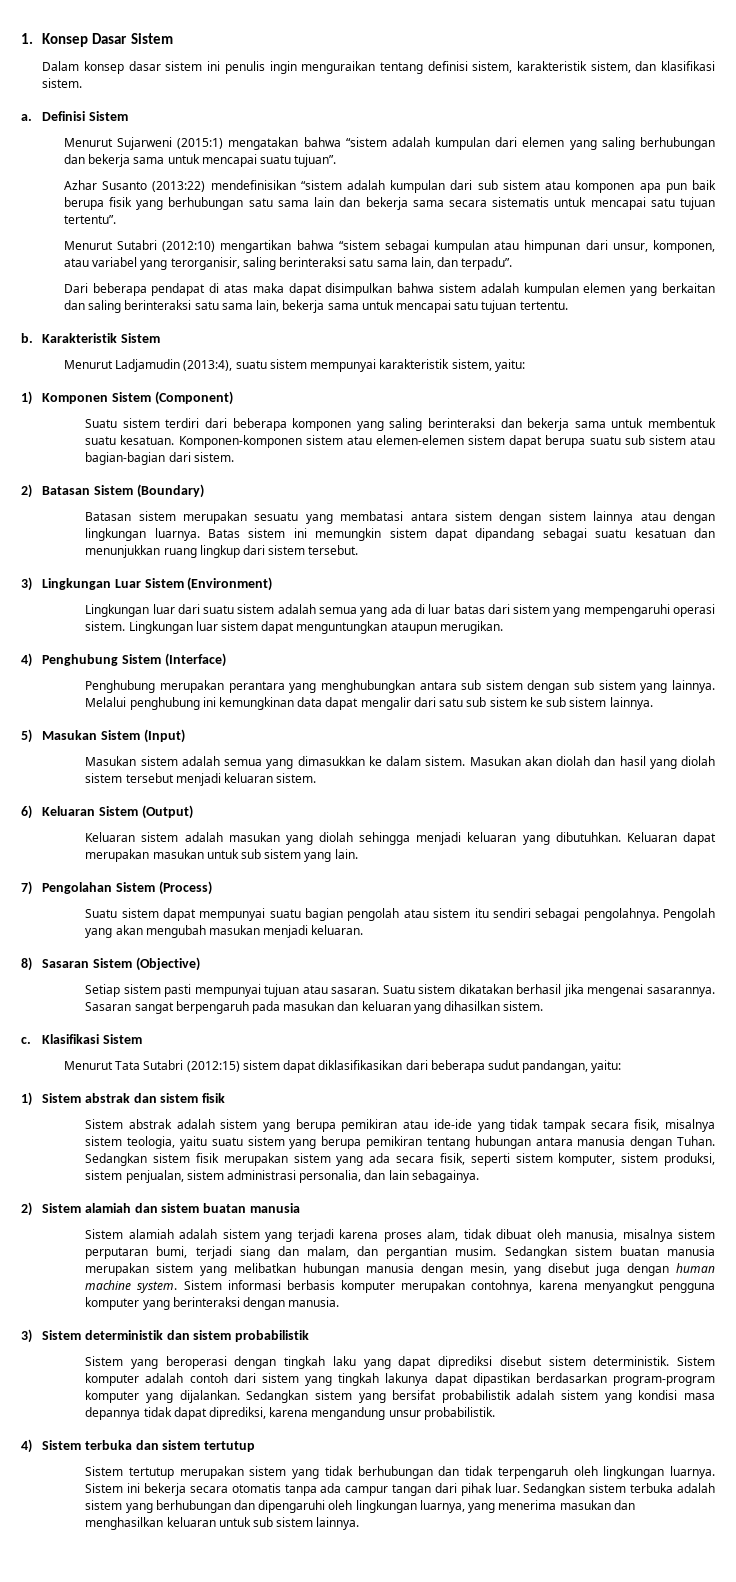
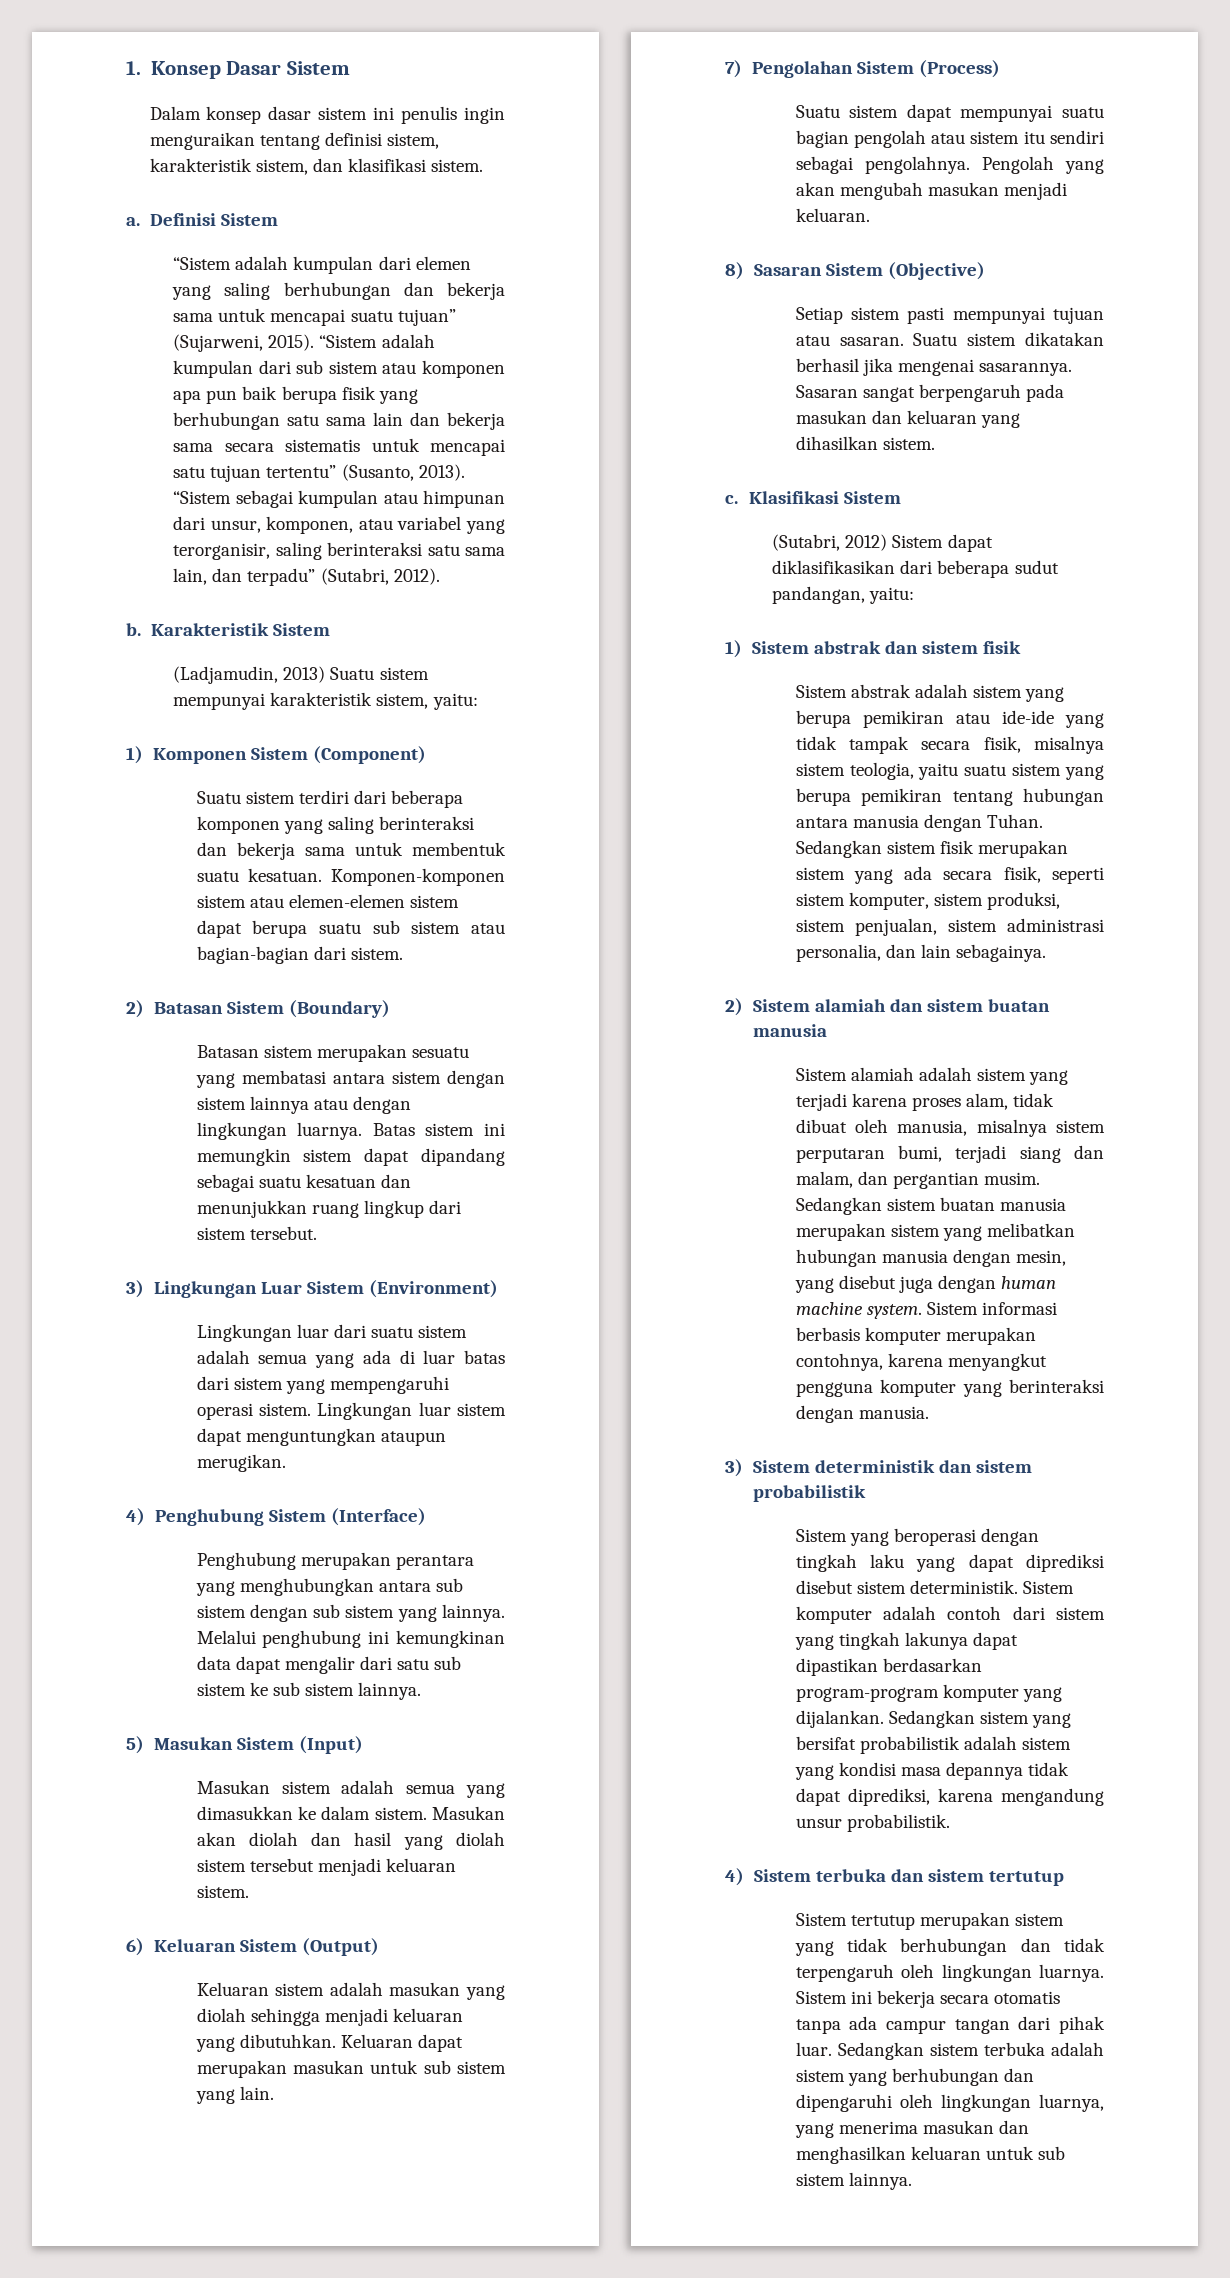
- Menurut Sujarweni (2015:1) mengatakan bahwa “sistem adalah kumpulan dari elemen yang saling berhubungan dan bekerja sama untuk mencapai suatu tujuan”.
- Azhar Susanto (2013:22) mendefinisikan “sistem adalah kumpulan dari sub sistem atau komponen apa pun baik berupa fisik yang berhubungan satu sama lain dan bekerja sama secara sistematis untuk mencapai satu tujuan tertentu”.
- Menurut Sutabri (2012:10) mengartikan bahwa “sistem sebagai kumpulan atau himpunan dari unsur, komponen, atau variabel yang terorganisir, saling berinteraksi satu sama lain, dan terpadu”.
- Dari beberapa pendapat di atas maka dapat disimpulkan bahwa sistem adalah kumpulan elemen yang berkaitan dan saling berinteraksi satu sama lain, bekerja sama untuk mencapai satu tujuan tertentu.
+ “Sistem adalah kumpulan dari elemen yang saling berhubungan dan bekerja sama untuk mencapai suatu tujuan” (Sujarweni, 2015). “Sistem adalah kumpulan dari sub sistem atau komponen apa pun baik berupa fisik yang berhubungan satu sama lain dan bekerja sama secara sistematis untuk mencapai satu tujuan tertentu” (Susanto, 2013). “Sistem sebagai kumpulan atau himpunan dari unsur, komponen, atau variabel yang terorganisir, saling berinteraksi satu sama lain, dan terpadu” (Sutabri, 2012).
- Menurut Ladjamudin (2013:4), suatu sistem mempunyai karakteristik sistem, yaitu:
+ (Ladjamudin, 2013) Suatu sistem mempunyai karakteristik sistem, yaitu:
- Menurut Tata Sutabri (2012:15) sistem dapat diklasifikasikan dari beberapa sudut pandangan, yaitu:
+ (Sutabri, 2012) Sistem dapat diklasifikasikan dari beberapa sudut pandangan, yaitu:

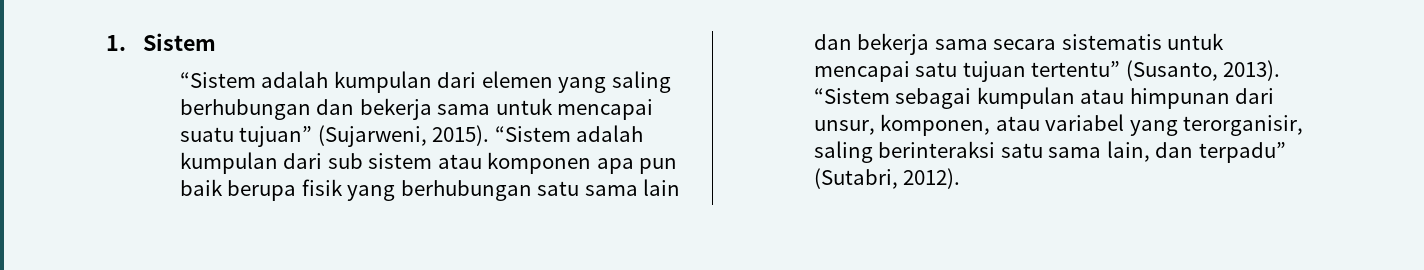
- 1. Konsep Dasar Sistem
- Dalam konsep dasar sistem ini penulis ingin menguraikan tentang definisi sistem, karakteristik sistem, dan klasifikasi sistem.
- a. Definisi Sistem
+ 1. Sistem
- b. Karakteristik Sistem
- (Ladjamudin, 2013) Suatu sistem mempunyai karakteristik sistem, yaitu:
- 1) Komponen Sistem (Component)
- Suatu sistem terdiri dari beberapa komponen yang saling berinteraksi dan bekerja sama untuk membentuk suatu kesatuan. Komponen-komponen sistem atau elemen-elemen sistem dapat berupa suatu sub sistem atau bagian-bagian dari sistem.
- 2) Batasan Sistem (Boundary)
- Batasan sistem merupakan sesuatu yang membatasi antara sistem dengan sistem lainnya atau dengan lingkungan luarnya. Batas sistem ini memungkin sistem dapat dipandang sebagai suatu kesatuan dan menunjukkan ruang lingkup dari sistem tersebut.
- 3) Lingkungan Luar Sistem (Environment)
- Lingkungan luar dari suatu sistem adalah semua yang ada di luar batas dari sistem yang mempengaruhi operasi sistem. Lingkungan luar sistem dapat menguntungkan ataupun merugikan.
- 4) Penghubung Sistem (Interface)
- Penghubung merupakan perantara yang menghubungkan antara sub sistem dengan sub sistem yang lainnya. Melalui penghubung ini kemungkinan data dapat mengalir dari satu sub sistem ke sub sistem lainnya.
- 5) Masukan Sistem (Input)
- Masukan sistem adalah semua yang dimasukkan ke dalam sistem. Masukan akan diolah dan hasil yang diolah sistem tersebut menjadi keluaran sistem.
- 6) Keluaran Sistem (Output)
- Keluaran sistem adalah masukan yang diolah sehingga menjadi keluaran yang dibutuhkan. Keluaran dapat merupakan masukan untuk sub sistem yang lain.
- 7) Pengolahan Sistem (Process)
- Suatu sistem dapat mempunyai suatu bagian pengolah atau sistem itu sendiri sebagai pengolahnya. Pengolah yang akan mengubah masukan menjadi keluaran.
- 8) Sasaran Sistem (Objective)
- Setiap sistem pasti mempunyai tujuan atau sasaran. Suatu sistem dikatakan berhasil jika mengenai sasarannya. Sasaran sangat berpengaruh pada masukan dan keluaran yang dihasilkan sistem.
- c. Klasifikasi Sistem
- (Sutabri, 2012) Sistem dapat diklasifikasikan dari beberapa sudut pandangan, yaitu:
- 1) Sistem abstrak dan sistem fisik
- Sistem abstrak adalah sistem yang berupa pemikiran atau ide-ide yang tidak tampak secara fisik, misalnya sistem teologia, yaitu suatu sistem yang berupa pemikiran tentang hubungan antara manusia dengan Tuhan. Sedangkan sistem fisik merupakan sistem yang ada secara fisik, seperti sistem komputer, sistem produksi, sistem penjualan, sistem administrasi personalia, dan lain sebagainya.
- 2) Sistem alamiah dan sistem buatan manusia
- Sistem alamiah adalah sistem yang terjadi karena proses alam, tidak dibuat oleh manusia, misalnya sistem perputaran bumi, terjadi siang dan malam, dan pergantian musim. Sedangkan sistem buatan manusia merupakan sistem yang melibatkan hubungan manusia dengan mesin, yang disebut juga dengan human machine system. Sistem informasi berbasis komputer merupakan contohnya, karena menyangkut pengguna komputer yang berinteraksi dengan manusia.
- 3) Sistem deterministik dan sistem probabilistik
- Sistem yang beroperasi dengan tingkah laku yang dapat diprediksi disebut sistem deterministik. Sistem komputer adalah contoh dari sistem yang tingkah lakunya dapat dipastikan berdasarkan program-program komputer yang dijalankan. Sedangkan sistem yang bersifat probabilistik adalah sistem yang kondisi masa depannya tidak dapat diprediksi, karena mengandung unsur probabilistik.
- 4) Sistem terbuka dan sistem tertutup
- Sistem tertutup merupakan sistem yang tidak berhubungan dan tidak terpengaruh oleh lingkungan luarnya. Sistem ini bekerja secara otomatis tanpa ada campur tangan dari pihak luar. Sedangkan sistem terbuka adalah sistem yang berhubungan dan dipengaruhi oleh lingkungan luarnya, yang menerima masukan dan menghasilkan keluaran untuk sub sistem lainnya.

